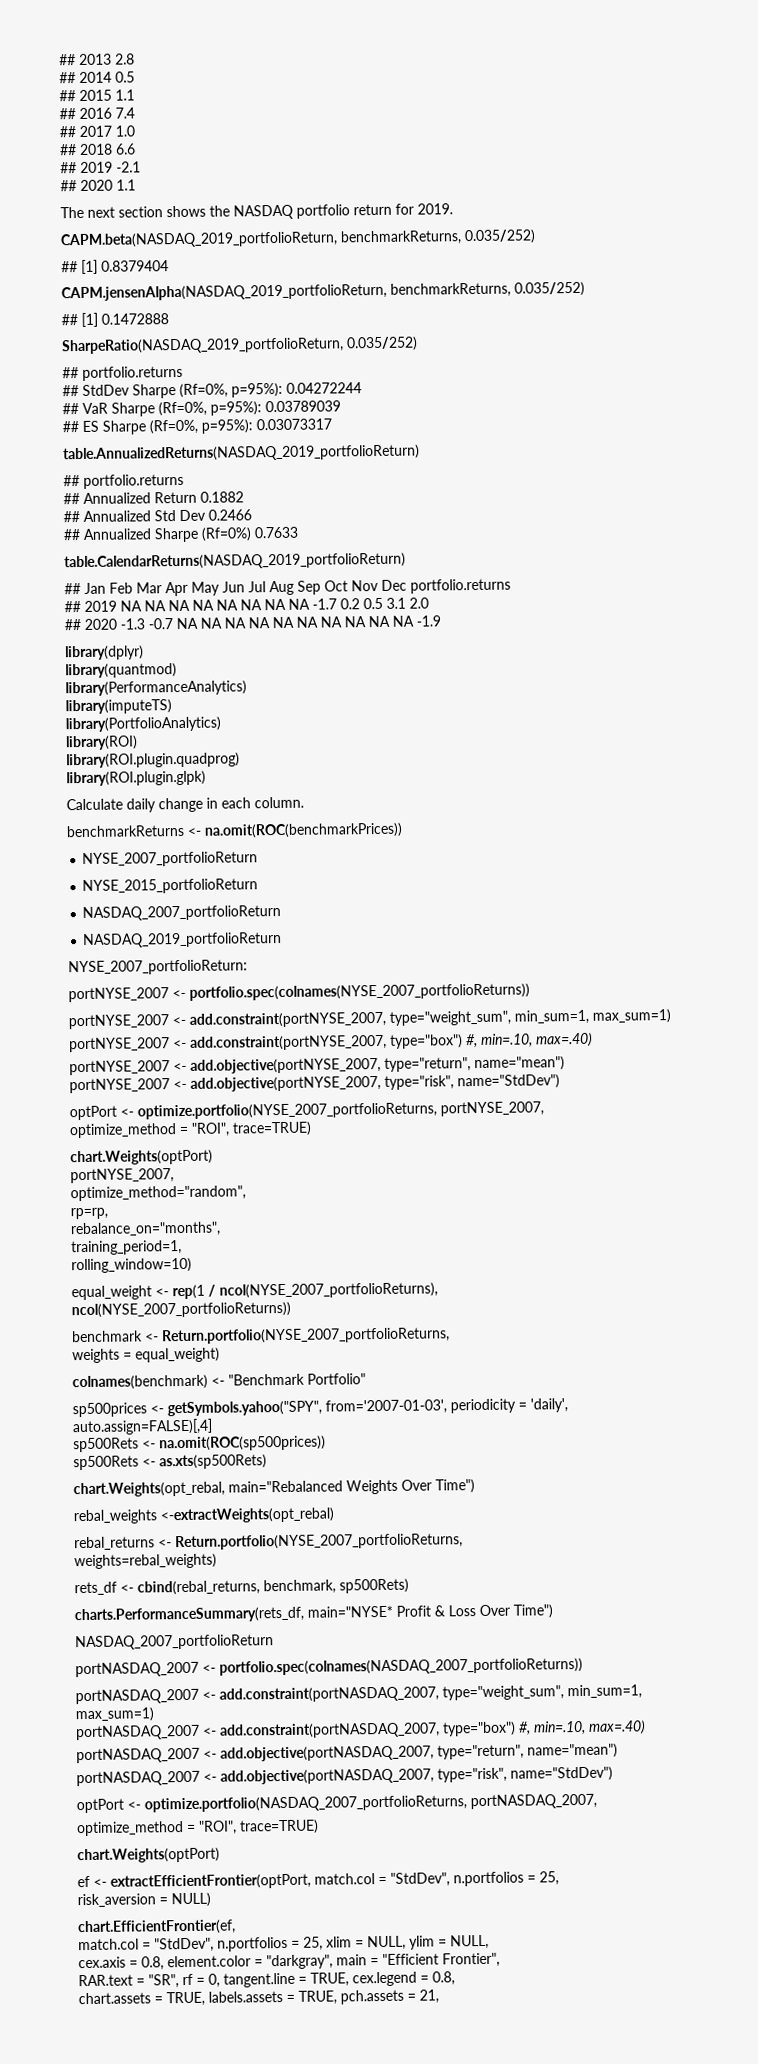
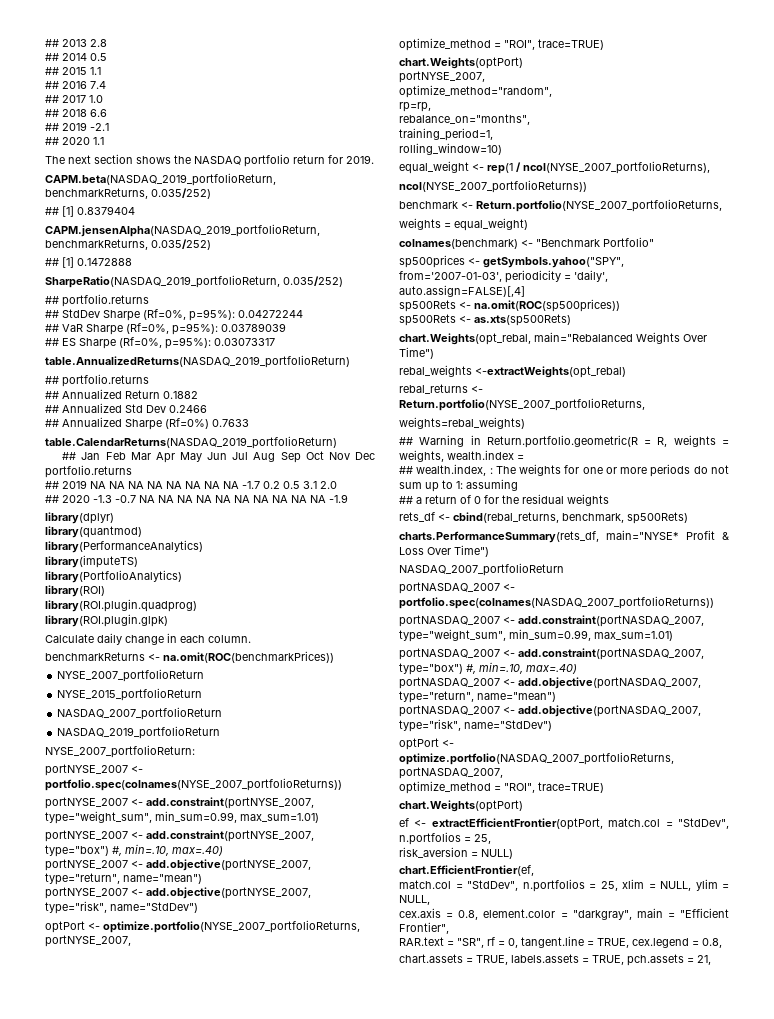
- portNYSE_2007 <- add.constraint(portNYSE_2007, type="weight_sum", min_sum=1, max_sum=1)
+ portNYSE_2007 <- add.constraint(portNYSE_2007, type="weight_sum", min_sum=0.99, max_sum=1.01)
+ ## Warning in Return.portfolio.geometric(R = R, weights = weights, wealth.index =
+ ## wealth.index, : The weights for one or more periods do not sum up to 1: assuming
+ ## a return of 0 for the residual weights
- portNASDAQ_2007 <- add.constraint(portNASDAQ_2007, type="weight_sum", min_sum=1, max_sum=1)
+ portNASDAQ_2007 <- add.constraint(portNASDAQ_2007, type="weight_sum", min_sum=0.99, max_sum=1.01)

